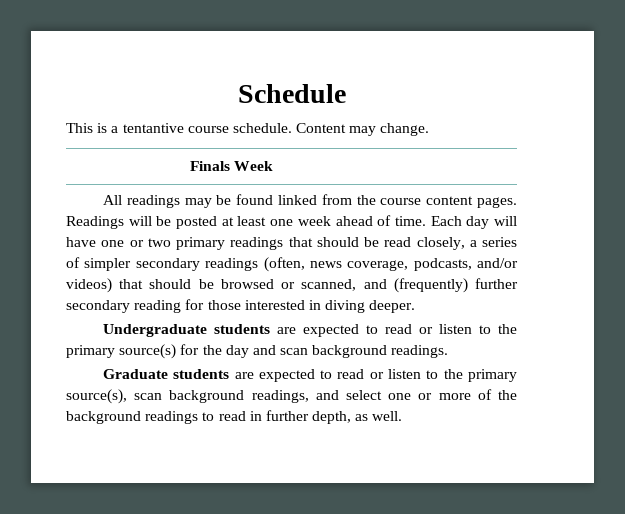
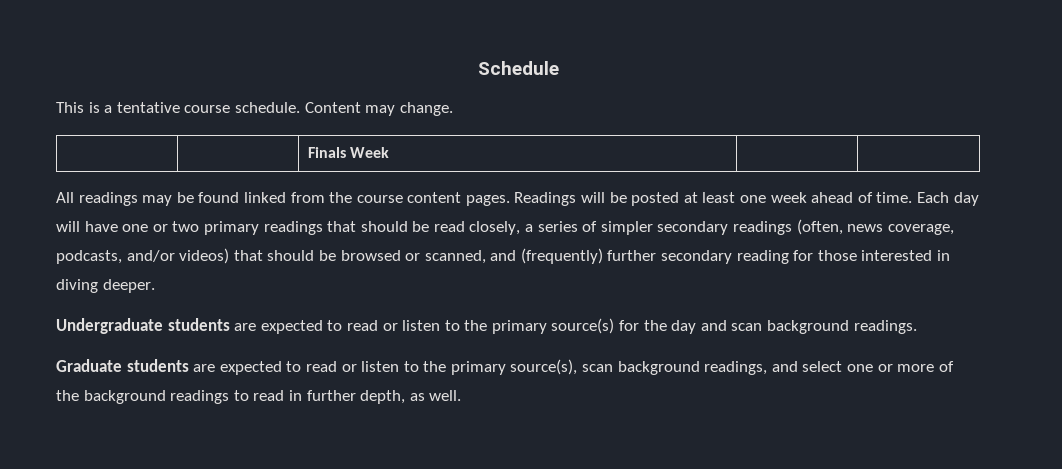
- This is a tentantive course schedule.
+ This is a tentative course schedule.

